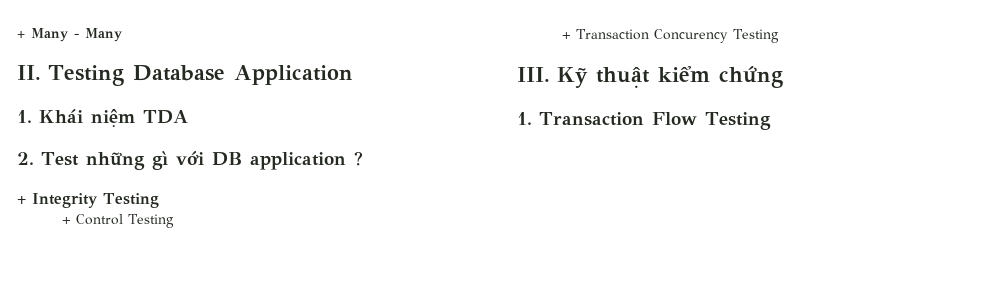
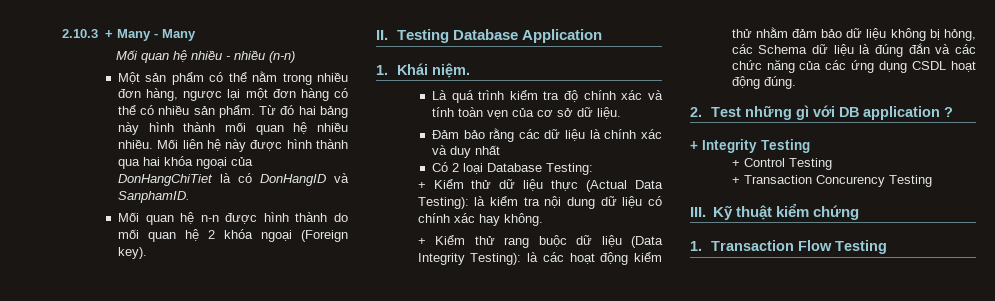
- + Many - Many
+ 2.10.3 + Many - Many
+ Mối quan hệ nhiều - nhiều (n-n)
+ Một sản phẩm có thể nằm trong nhiều đơn hàng, ngược lại một đơn hàng có thể có nhiều sản phẩm. Từ đó hai bảng này hình thành mối quan hệ nhiều nhiều. Mối liên hệ này được hình thành qua hai khóa ngoại của DonHangChiTiet là có DonHangID và SanphamID.
+ Mối quan hệ n-n được hình thành do mối quan hệ 2 khóa ngoại (Foreign key).
- 1. Khái niệm TDA
+ 1. Khái niệm.
+ Là quá trình kiểm tra độ chính xác và tính toàn vẹn của cơ sở dữ liệu.
+ Đảm bảo rằng các dữ liệu là chính xác và duy nhất
+ Có 2 loại Database Testing:
+ + Kiểm thử dữ liệu thực (Actual Data Testing): là kiểm tra nội dung dữ liệu có chính xác hay không.
+ + Kiểm thử rang buộc dữ liệu (Data Integrity Testing): là các hoạt động kiểm thử nhằm đảm bảo dữ liệu không bị hỏng, các Schema dữ liệu là đúng đắn và các chức năng của các ứng dụng CSDL hoạt động đúng.

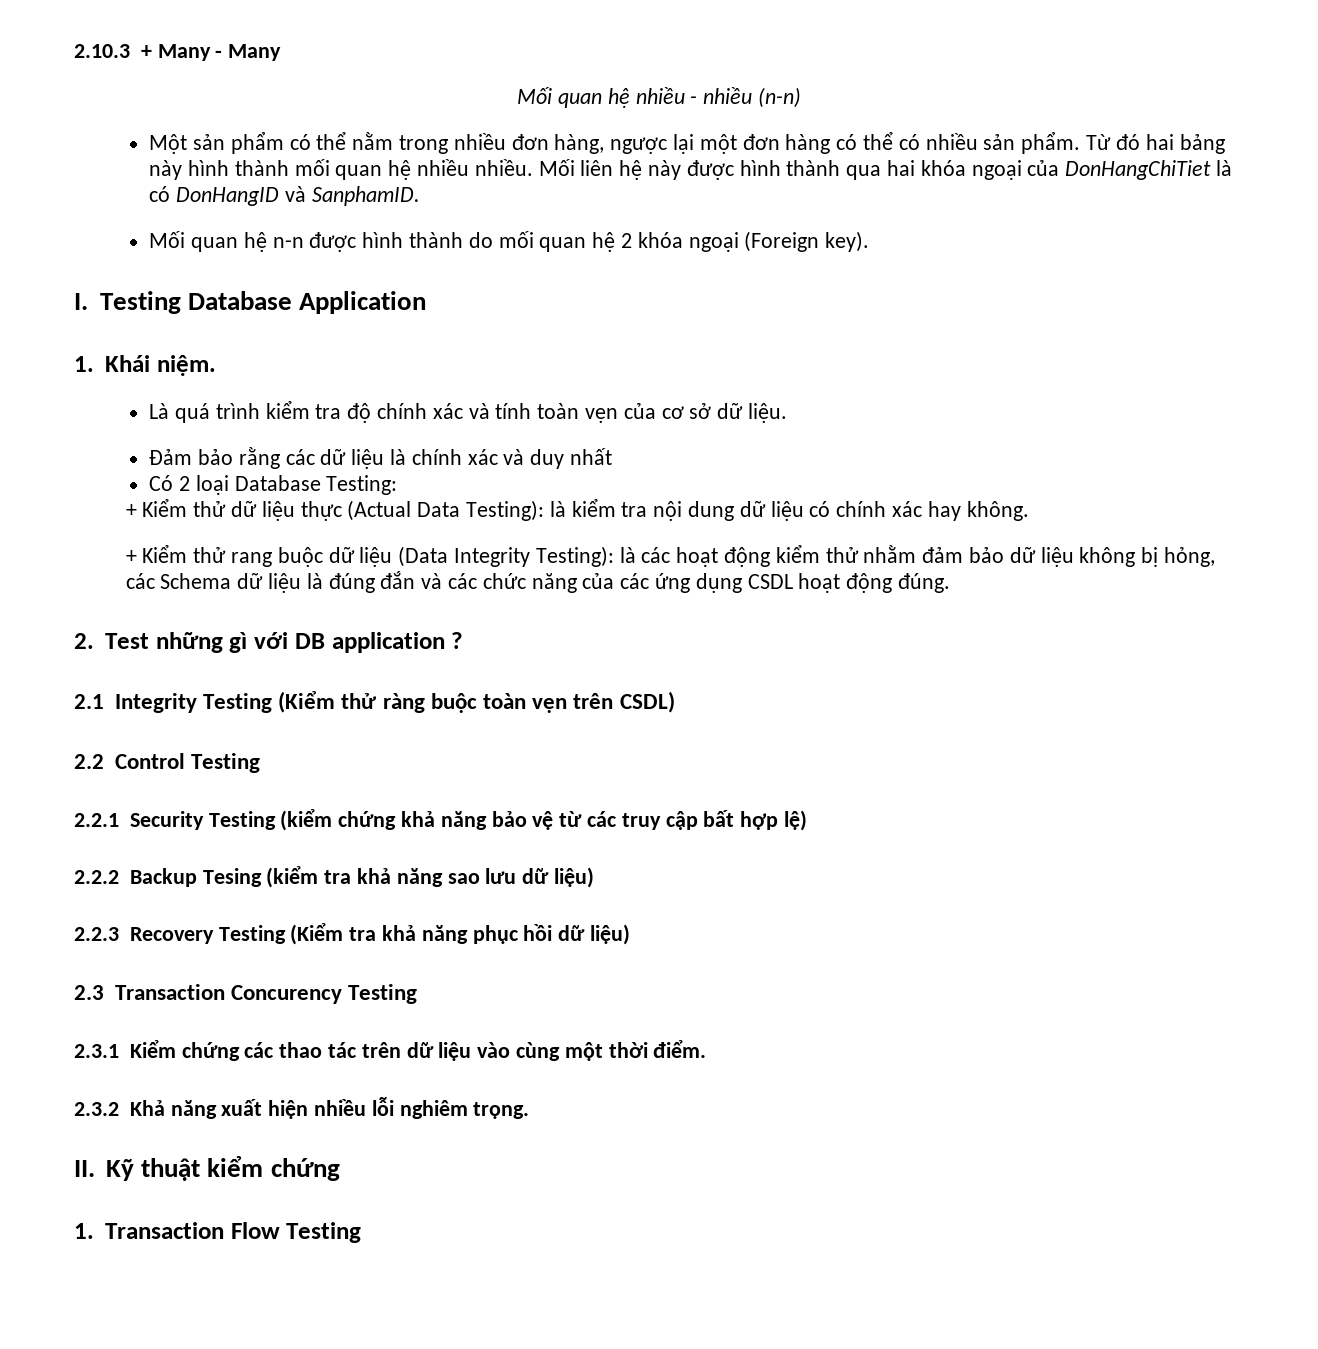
- II. Testing Database Application
+ I. Testing Database Application
- + Integrity Testing
- + Control Testing
- + Transaction Concurency Testing
- III. Kỹ thuật kiểm chứng
+ 2.1 Integrity Testing (Kiểm thử ràng buộc toàn vẹn trên CSDL)
+ 2.2 Control Testing
+ 2.2.1 Security Testing (kiểm chứng khả năng bảo vệ từ các truy cập bất hợp lệ)
+ 2.2.2 Backup Tesing (kiểm tra khả năng sao lưu dữ liệu)
+ 2.2.3 Recovery Testing (Kiểm tra khả năng phục hồi dữ liệu)
+ 2.3 Transaction Concurency Testing
+ 2.3.1 Kiểm chứng các thao tác trên dữ liệu vào cùng một thời điểm.
+ 2.3.2 Khả năng xuất hiện nhiều lỗi nghiêm trọng.
+ II. Kỹ thuật kiểm chứng

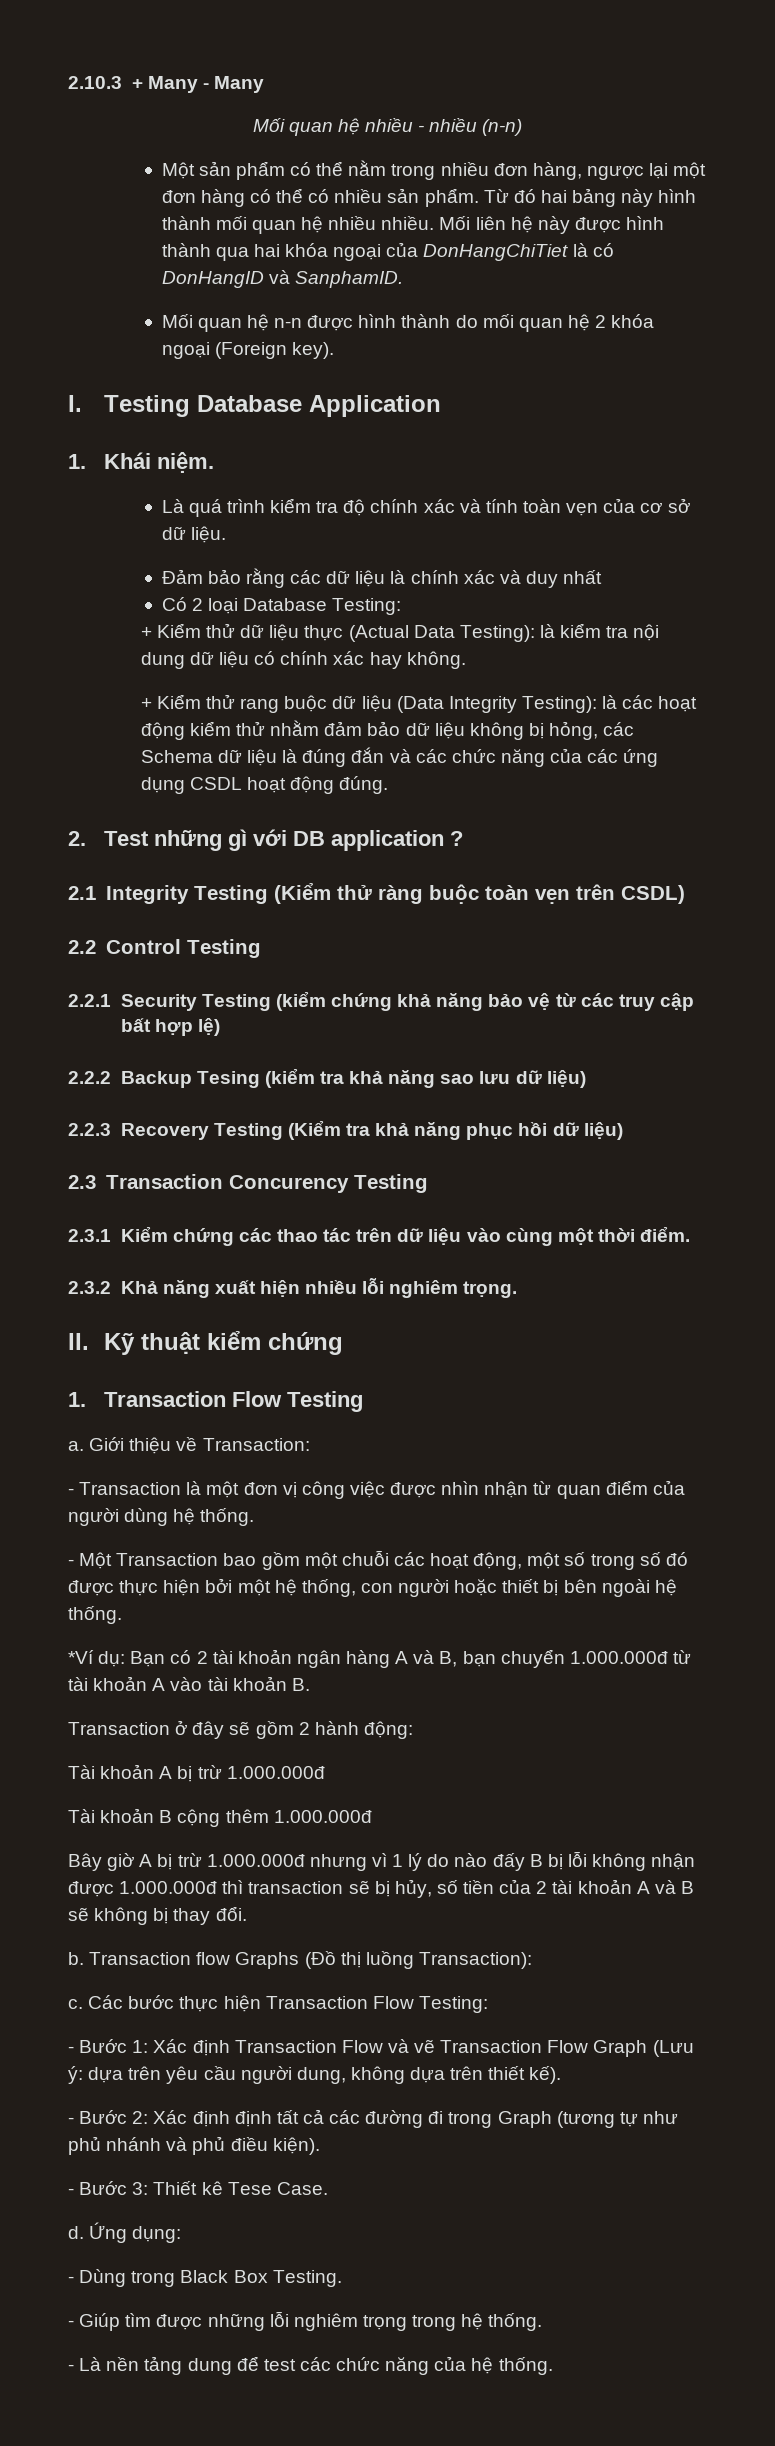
+ a. Giới thiệu về Transaction:
+ - Transaction là một đơn vị công việc được nhìn nhận từ quan điểm của người dùng hệ thống.
+ - Một Transaction bao gồm một chuỗi các hoạt động, một số trong số đó được thực hiện bởi một hệ thống, con người hoặc thiết bị bên ngoài hệ thống.
+ *Ví dụ: Bạn có 2 tài khoản ngân hàng A và B, bạn chuyển 1.000.000đ từ tài khoản A vào tài khoản B.
+ Transaction ở đây sẽ gồm 2 hành động:
+ Tài khoản A bị trừ 1.000.000đ
+ Tài khoản B cộng thêm 1.000.000đ
+ Bây giờ A bị trừ 1.000.000đ nhưng vì 1 lý do nào đấy B bị lỗi không nhận được 1.000.000đ thì transaction sẽ bị hủy, số tiền của 2 tài khoản A và B sẽ không bị thay đổi.
+ b. Transaction flow Graphs (Đồ thị luồng Transaction):
+ c. Các bước thực hiện Transaction Flow Testing:
+ - Bước 1: Xác định Transaction Flow và vẽ Transaction Flow Graph (Lưu ý: dựa trên yêu cầu người dung, không dựa trên thiết kế).
+ - Bước 2: Xác định định tất cả các đường đi trong Graph (tương tự như phủ nhánh và phủ điều kiện).
+ - Bước 3: Thiết kê Tese Case.
+ d. Ứng dụng:
+ - Dùng trong Black Box Testing.
+ - Giúp tìm được những lỗi nghiêm trọng trong hệ thống.
+ - Là nền tảng dung để test các chức năng của hệ thống.

